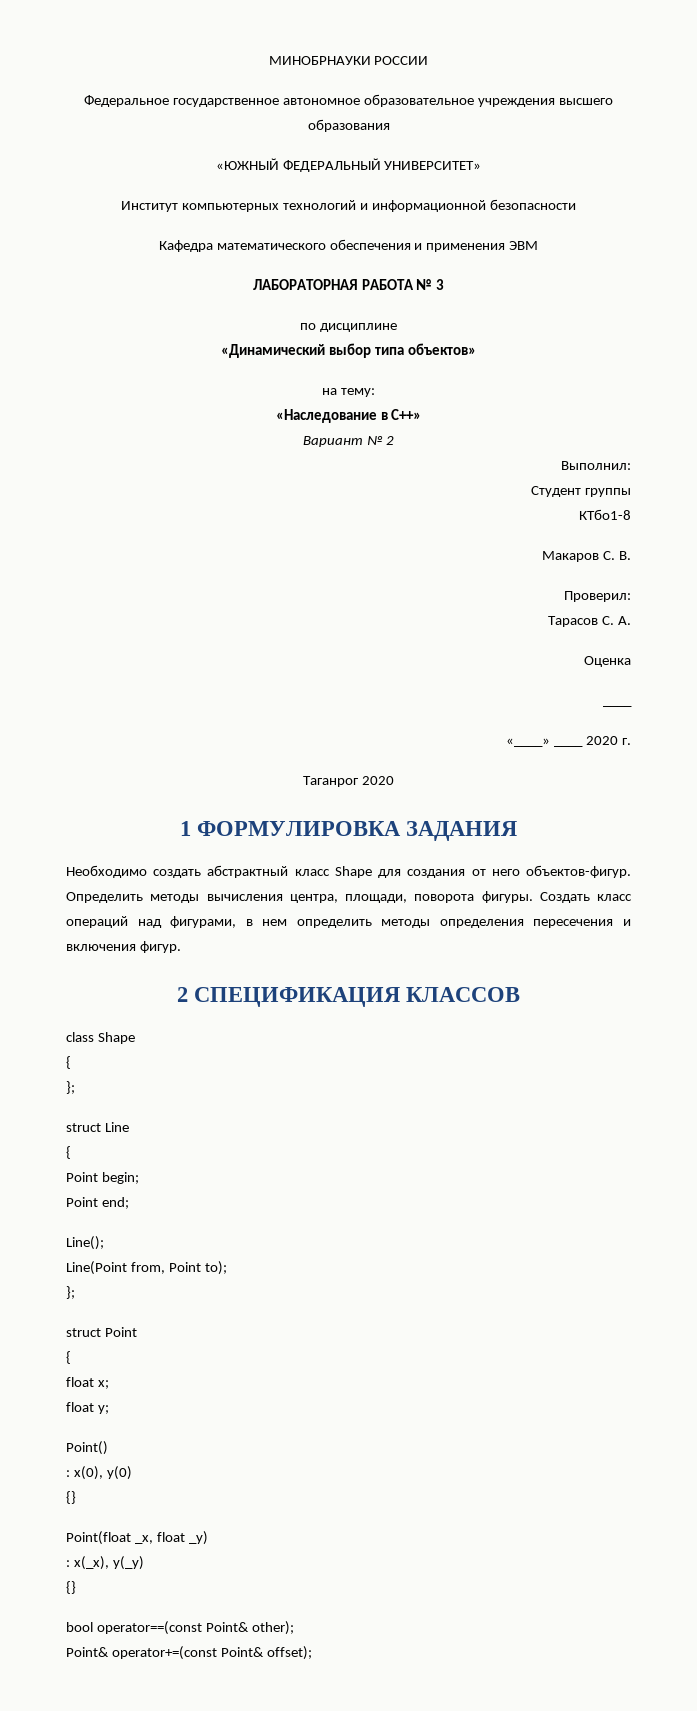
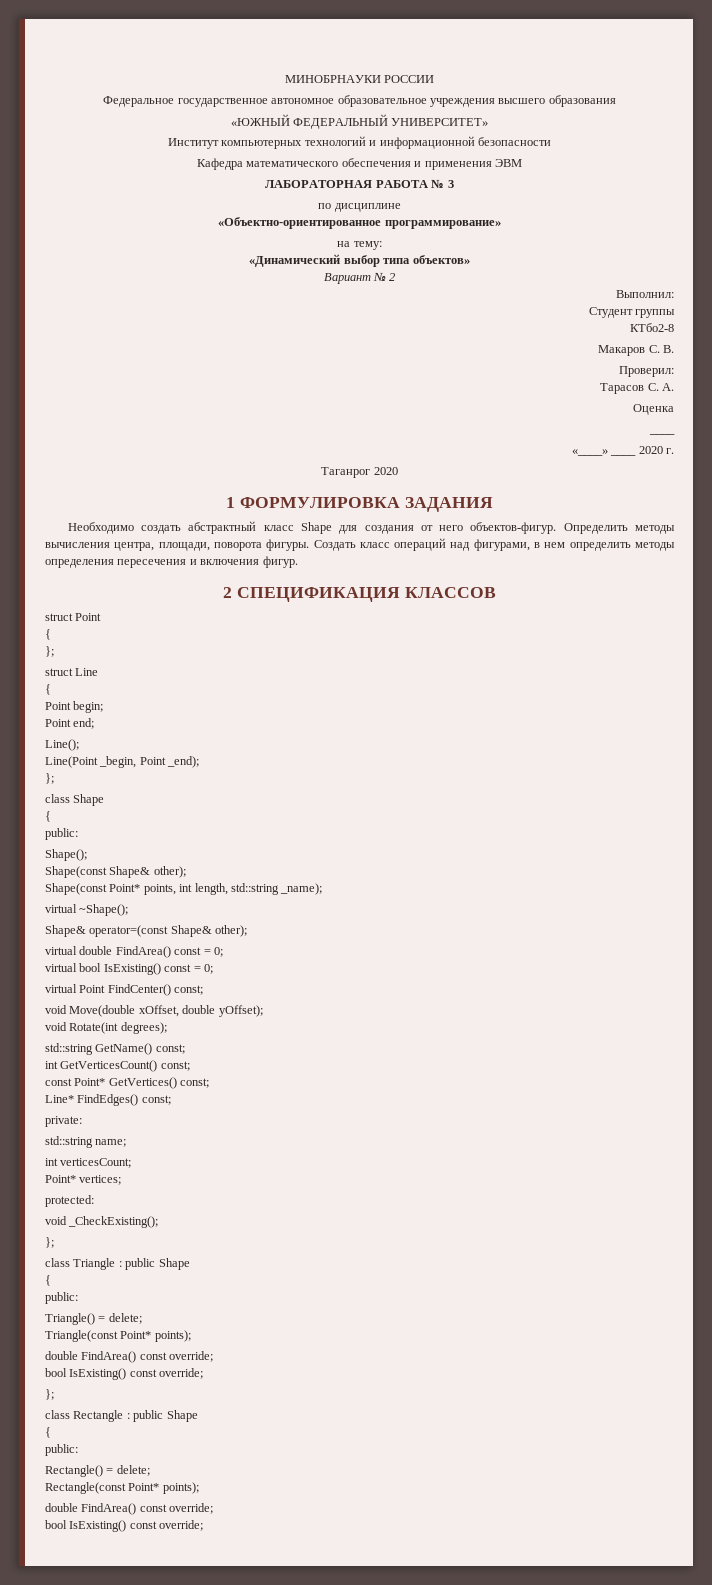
+ «Объектно-ориентированное программирование»
+ на тему:
- на тему:
- «Наследование в С++»
- КТбо1-8
+ КТбо2-8
- class Shape
+ struct Point
- Line(Point from, Point to);
+ Line(Point _begin, Point _end);
  };
- struct Point
+ class Shape
  {
- float x;
- float y;
- Point()
- : x(0), y(0)
- {}
- Point(float _x, float _y)
- : x(_x), y(_y)
- {}
- bool operator==(const Point& other);
- Point& operator+=(const Point& offset);
+ public:
+ Shape();
+ Shape(const Shape& other);
+ Shape(const Point* points, int length, std::string _name);
+ virtual ~Shape();
+ Shape& operator=(const Shape& other);
+ virtual double FindArea() const = 0;
+ virtual bool IsExisting() const = 0;
+ virtual Point FindCenter() const;
+ void Move(double xOffset, double yOffset);
+ void Rotate(int degrees);
+ std::string GetName() const;
+ int GetVerticesCount() const;
+ const Point* GetVertices() const;
+ Line* FindEdges() const;
+ private:
+ std::string name;
+ int verticesCount;
+ Point* vertices;
+ protected:
+ void _CheckExisting();
+ };
+ class Triangle : public Shape
+ {
+ public:
+ Triangle() = delete;
+ Triangle(const Point* points);
+ double FindArea() const override;
+ bool IsExisting() const override;
+ };
+ class Rectangle : public Shape
+ {
+ public:
+ Rectangle() = delete;
+ Rectangle(const Point* points);
+ double FindArea() const override;
+ bool IsExisting() const override;

